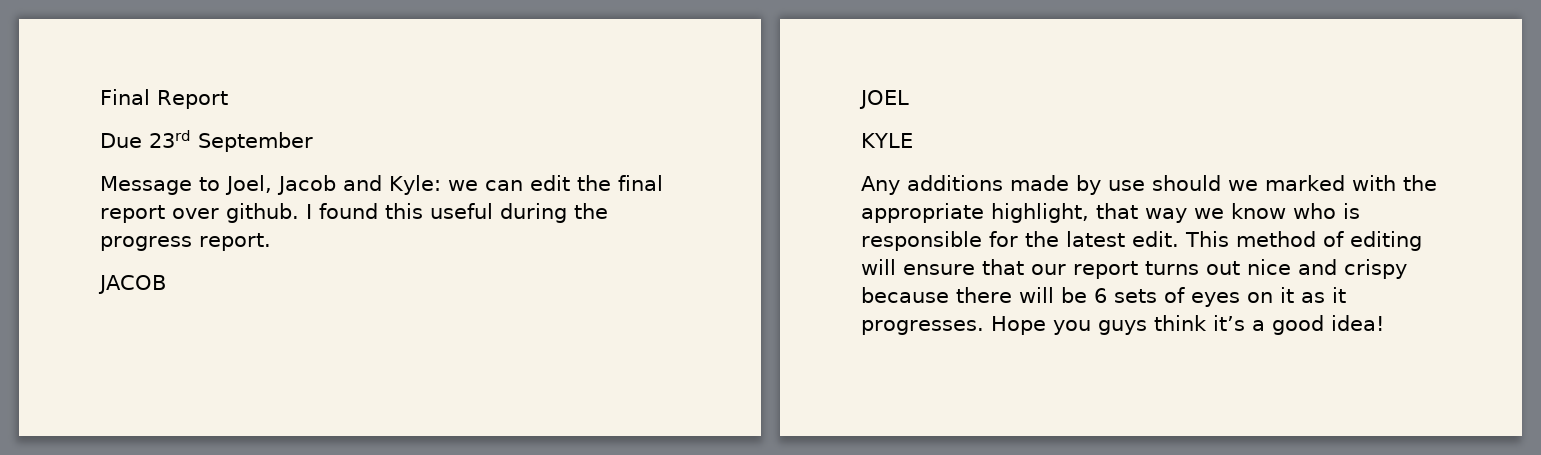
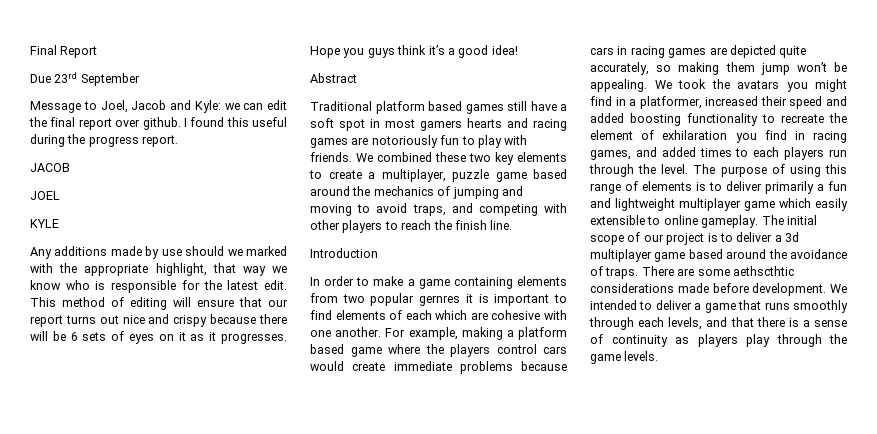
+ Abstract
+ Traditional platform based games still have a soft spot in most gamers hearts and racing games are notoriously fun to play with friends. We combined these two key elements to create a multiplayer, puzzle game based around the mechanics of jumping and moving to avoid traps, and competing with other players to reach the finish line.
+ Introduction
+ In order to make a game containing elements from two popular gernres it is important to find elements of each which are cohesive with one another. For example, making a platform based game where the players control cars would create immediate problems because cars in racing games are depicted quite accurately, so making them jump won’t be appealing. We took the avatars you might find in a platformer, increased their speed and added boosting functionality to recreate the element of exhilaration you find in racing games, and added times to each players run through the level. The purpose of using this range of elements is to deliver primarily a fun and lightweight multiplayer game which easily extensible to online gameplay. The initial scope of our project is to deliver a 3d multiplayer game based around the avoidance of traps. There are some aethscthtic considerations made before development. We intended to deliver a game that runs smoothly through each levels, and that there is a sense of continuity as players play through the game levels.

